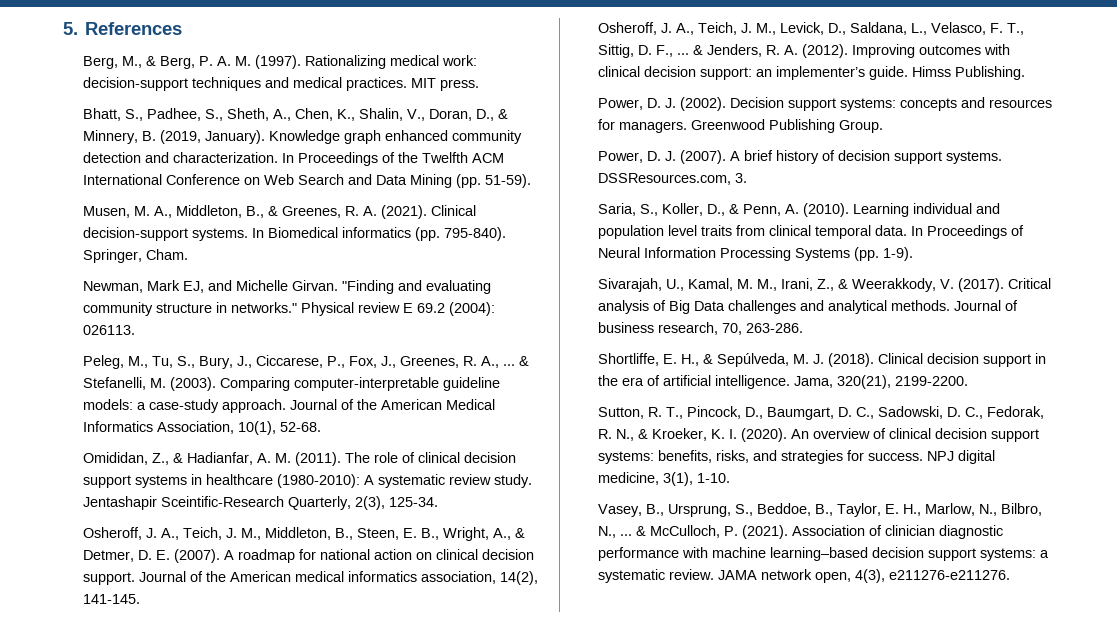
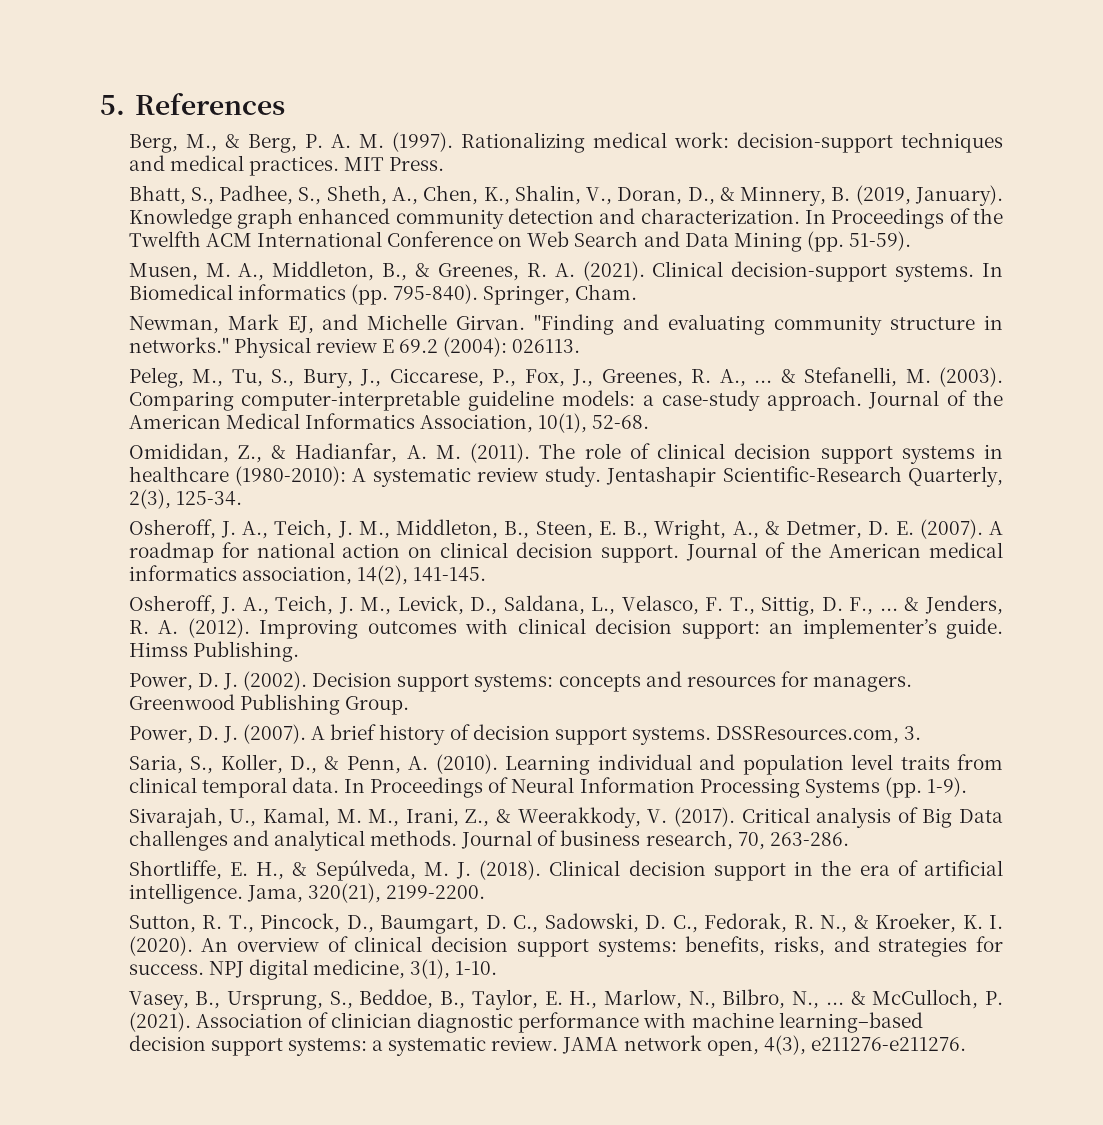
- MIT press.
+ MIT Press.
- Jentashapir Sceintific-Research Quarterly, 2(3), 125-34.
+ Jentashapir Scientific-Research Quarterly, 2(3), 125-34.

